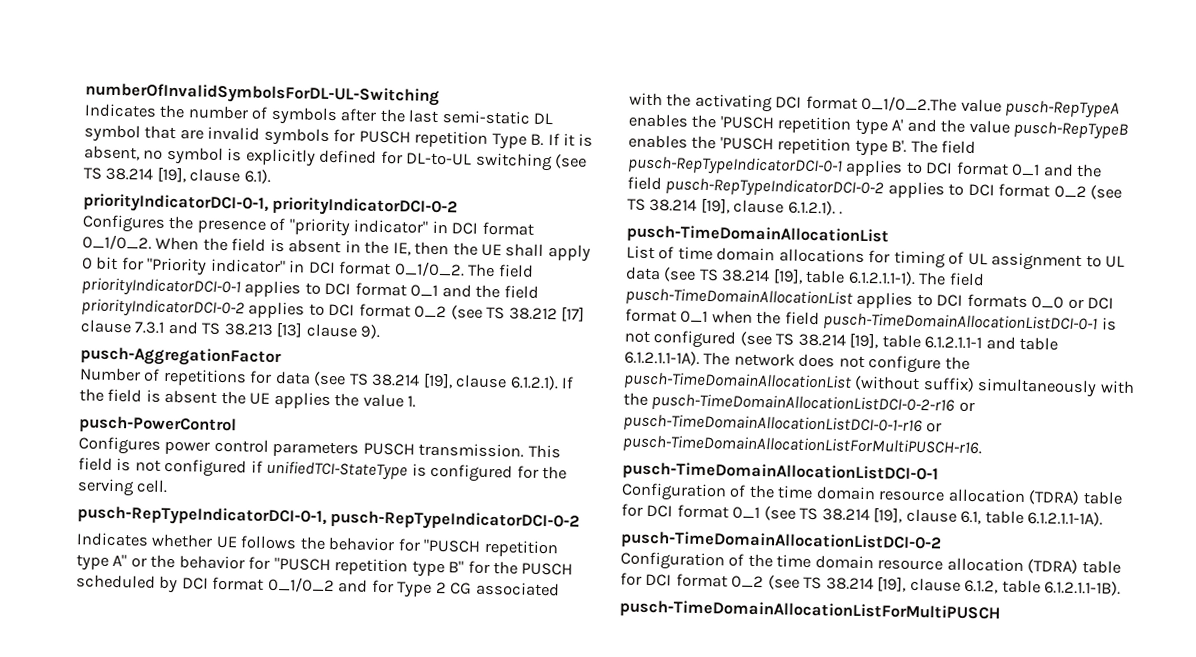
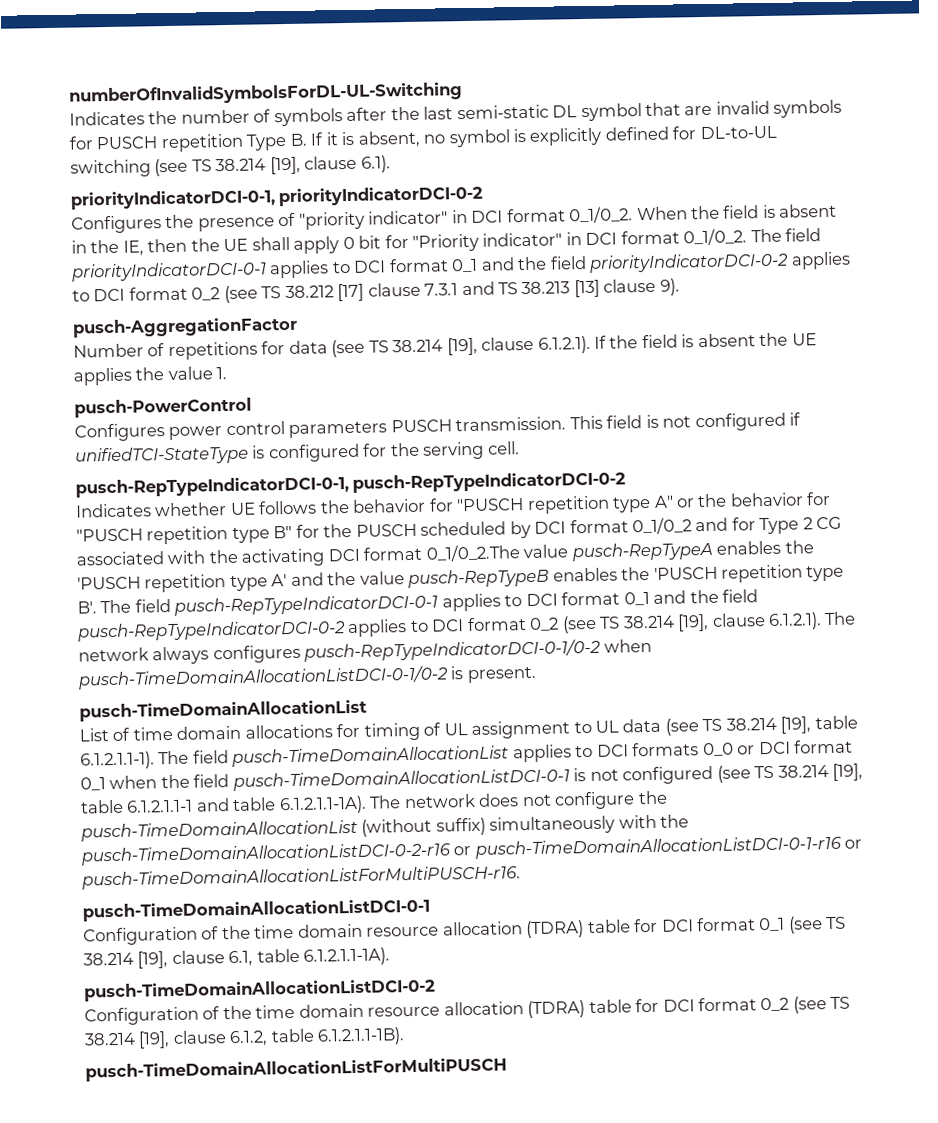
- Indicates whether UE follows the behavior for "PUSCH repetition type A" or the behavior for "PUSCH repetition type B" for the PUSCH scheduled by DCI format 0_1/0_2 and for Type 2 CG associated with the activating DCI format 0_1/0_2.The value pusch-RepTypeA enables the 'PUSCH repetition type A' and the value pusch-RepTypeB enables the 'PUSCH repetition type B'. The field pusch-RepTypeIndicatorDCI-0-1 applies to DCI format 0_1 and the field pusch-RepTypeIndicatorDCI-0-2 applies to DCI format 0_2 (see TS 38.214 [19], clause 6.1.2.1). .
+ Indicates whether UE follows the behavior for "PUSCH repetition type A" or the behavior for "PUSCH repetition type B" for the PUSCH scheduled by DCI format 0_1/0_2 and for Type 2 CG associated with the activating DCI format 0_1/0_2.The value pusch-RepTypeA enables the 'PUSCH repetition type A' and the value pusch-RepTypeB enables the 'PUSCH repetition type B'. The field pusch-RepTypeIndicatorDCI-0-1 applies to DCI format 0_1 and the field pusch-RepTypeIndicatorDCI-0-2 applies to DCI format 0_2 (see TS 38.214 [19], clause 6.1.2.1). The network always configures pusch-RepTypeIndicatorDCI-0-1/0-2 when pusch-TimeDomainAllocationListDCI-0-1/0-2 is present.

